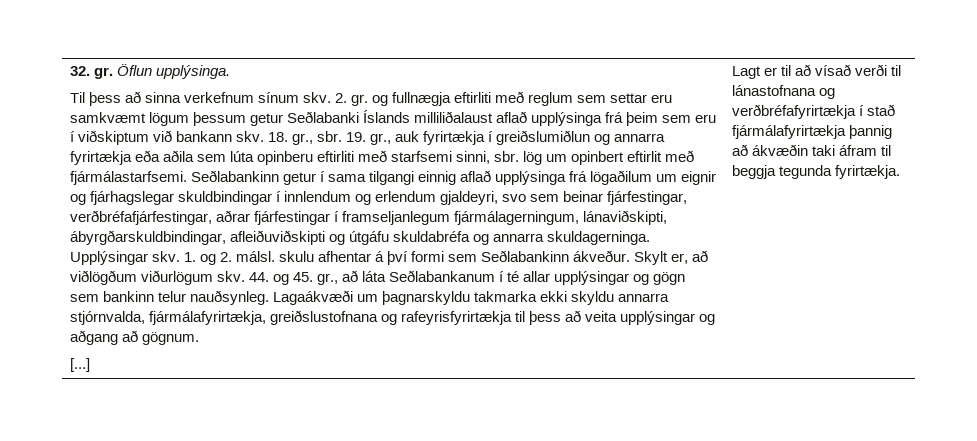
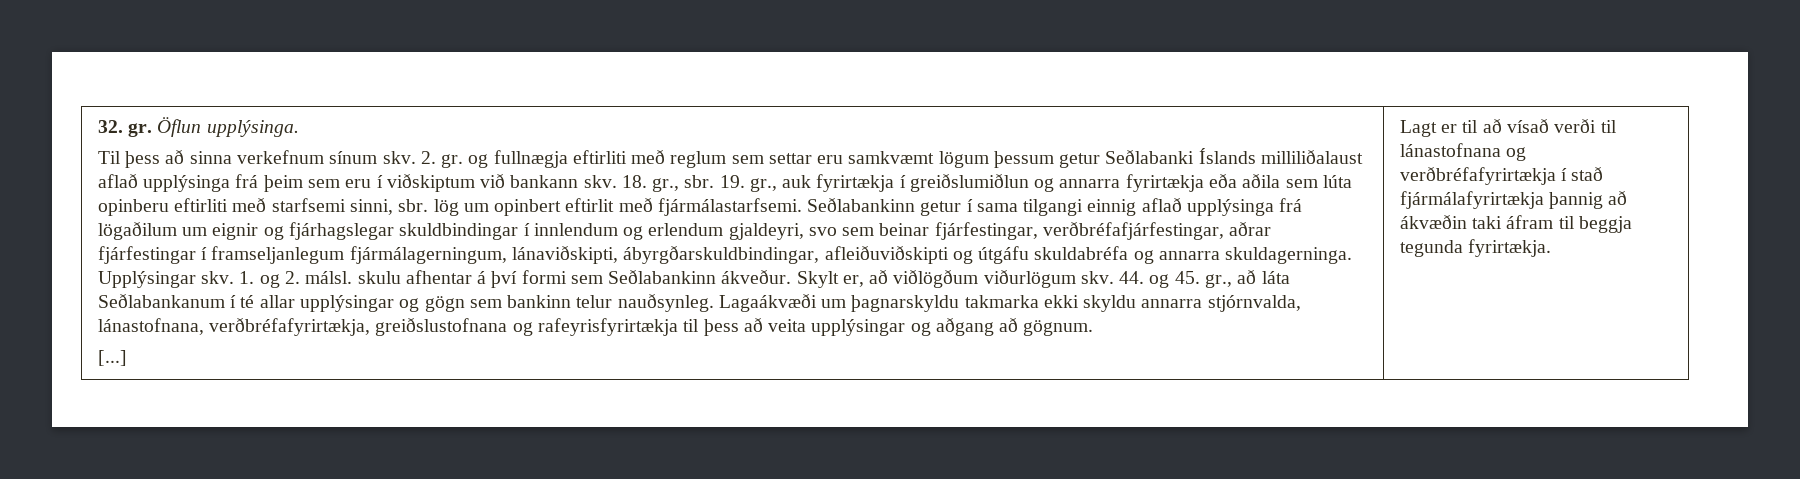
- Lagaákvæði um þagnarskyldu takmarka ekki skyldu annarra stjórnvalda, fjármálafyrirtækja, greiðslustofnana og rafeyrisfyrirtækja til þess að veita upplýsingar og aðgang að gögnum.
+ Lagaákvæði um þagnarskyldu takmarka ekki skyldu annarra stjórnvalda, lánastofnana, verðbréfafyrirtækja, greiðslustofnana og rafeyrisfyrirtækja til þess að veita upplýsingar og aðgang að gögnum.

